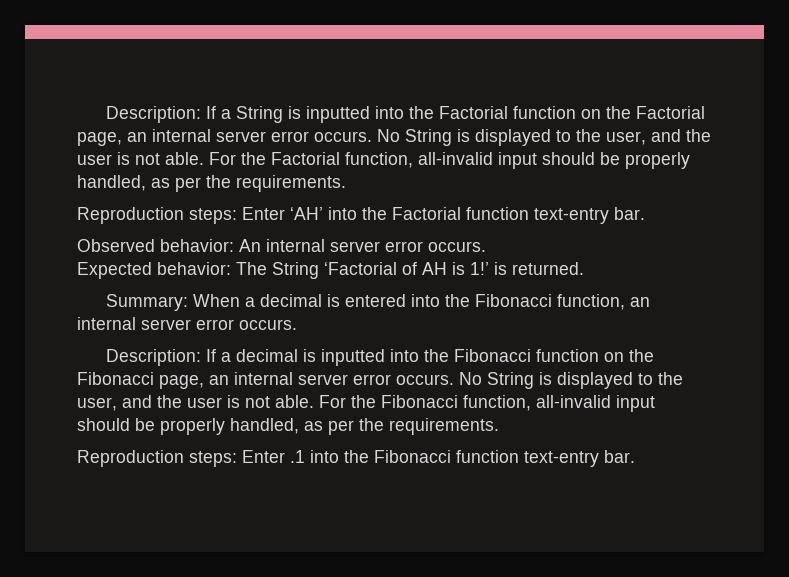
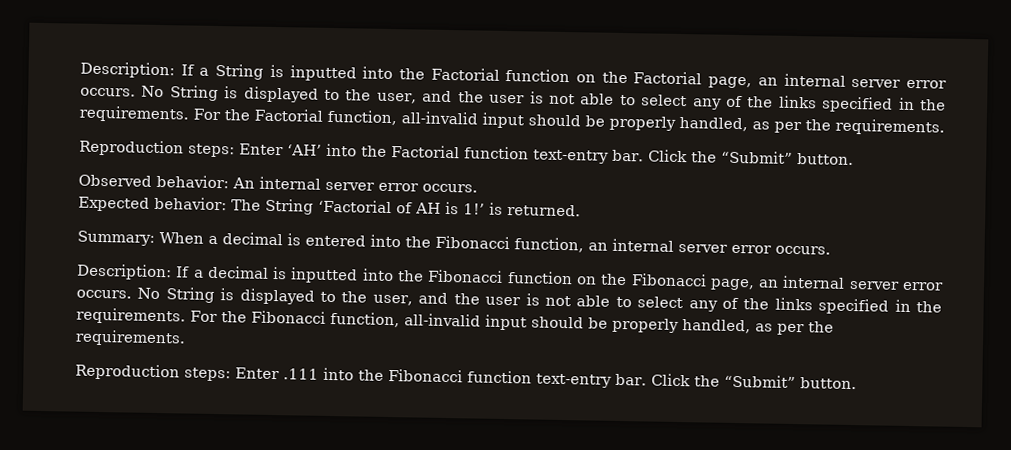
- Description: If a String is inputted into the Factorial function on the Factorial page, an internal server error occurs. No String is displayed to the user, and the user is not able.
+ Description: If a String is inputted into the Factorial function on the Factorial page, an internal server error occurs. No String is displayed to the user, and the user is not able to select any of the links specified in the requirements.
- Reproduction steps: Enter ‘AH’ into the Factorial function text-entry bar.
+ Reproduction steps: Enter ‘AH’ into the Factorial function text-entry bar. Click the “Submit” button.
- Description: If a decimal is inputted into the Fibonacci function on the Fibonacci page, an internal server error occurs. No String is displayed to the user, and the user is not able.
+ Description: If a decimal is inputted into the Fibonacci function on the Fibonacci page, an internal server error occurs. No String is displayed to the user, and the user is not able to select any of the links specified in the requirements.
- Reproduction steps: Enter .1 into the Fibonacci function text-entry bar.
+ Reproduction steps: Enter .111 into the Fibonacci function text-entry bar. Click the “Submit” button.

